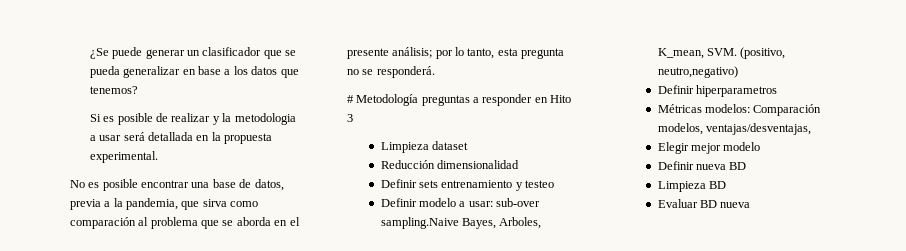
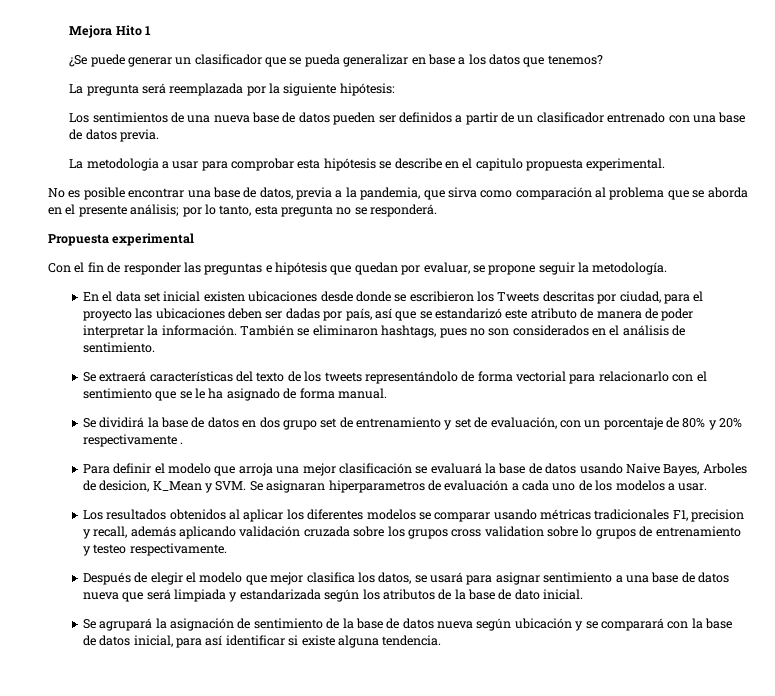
+ Mejora Hito 1
- Si es posible de realizar y la metodologia a usar será detallada en la propuesta experimental.
+ La pregunta será reemplazada por la siguiente hipótesis:
+ Los sentimientos de una nueva base de datos pueden ser definidos a partir de un clasificador entrenado con una base de datos previa.
+ La metodologia a usar para comprobar esta hipótesis se describe en el capitulo propuesta experimental.
- # Metodología preguntas a responder en Hito 3
- Limpieza dataset
- Reducción dimensionalidad
- Definir sets entrenamiento y testeo
- Definir modelo a usar: sub-over sampling.Naive Bayes, Arboles, K_mean, SVM. (positivo, neutro,negativo)
- Definir hiperparametros
- Métricas modelos: Comparación modelos, ventajas/desventajas,
- Elegir mejor modelo
- Definir nueva BD
- Limpieza BD
- Evaluar BD nueva
+ Propuesta experimental
+ Con el fin de responder las preguntas e hipótesis que quedan por evaluar, se propone seguir la metodología.
+ En el data set inicial existen ubicaciones desde donde se escribieron los Tweets descritas por ciudad, para el proyecto las ubicaciones deben ser dadas por país, así que se estandarizó este atributo de manera de poder interpretar la información. También se eliminaron hashtags, pues no son considerados en el análisis de sentimiento.
+ Se extraerá características del texto de los tweets representándolo de forma vectorial para relacionarlo con el sentimiento que se le ha asignado de forma manual.
+ Se dividirá la base de datos en dos grupo set de entrenamiento y set de evaluación, con un porcentaje de 80% y 20% respectivamente .
+ Para definir el modelo que arroja una mejor clasificación se evaluará la base de datos usando Naive Bayes, Arboles de desicion, K_Mean y SVM. Se asignaran hiperparametros de evaluación a cada uno de los modelos a usar.
+ Los resultados obtenidos al aplicar los diferentes modelos se comparar usando métricas tradicionales F1, precision y recall, además aplicando validación cruzada sobre los grupos cross validation sobre lo grupos de entrenamiento y testeo respectivamente.
+ Después de elegir el modelo que mejor clasifica los datos, se usará para asignar sentimiento a una base de datos nueva que será limpiada y estandarizada según los atributos de la base de dato inicial.
+ Se agrupará la asignación de sentimiento de la base de datos nueva según ubicación y se comparará con la base de datos inicial, para así identificar si existe alguna tendencia.

